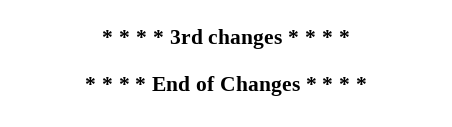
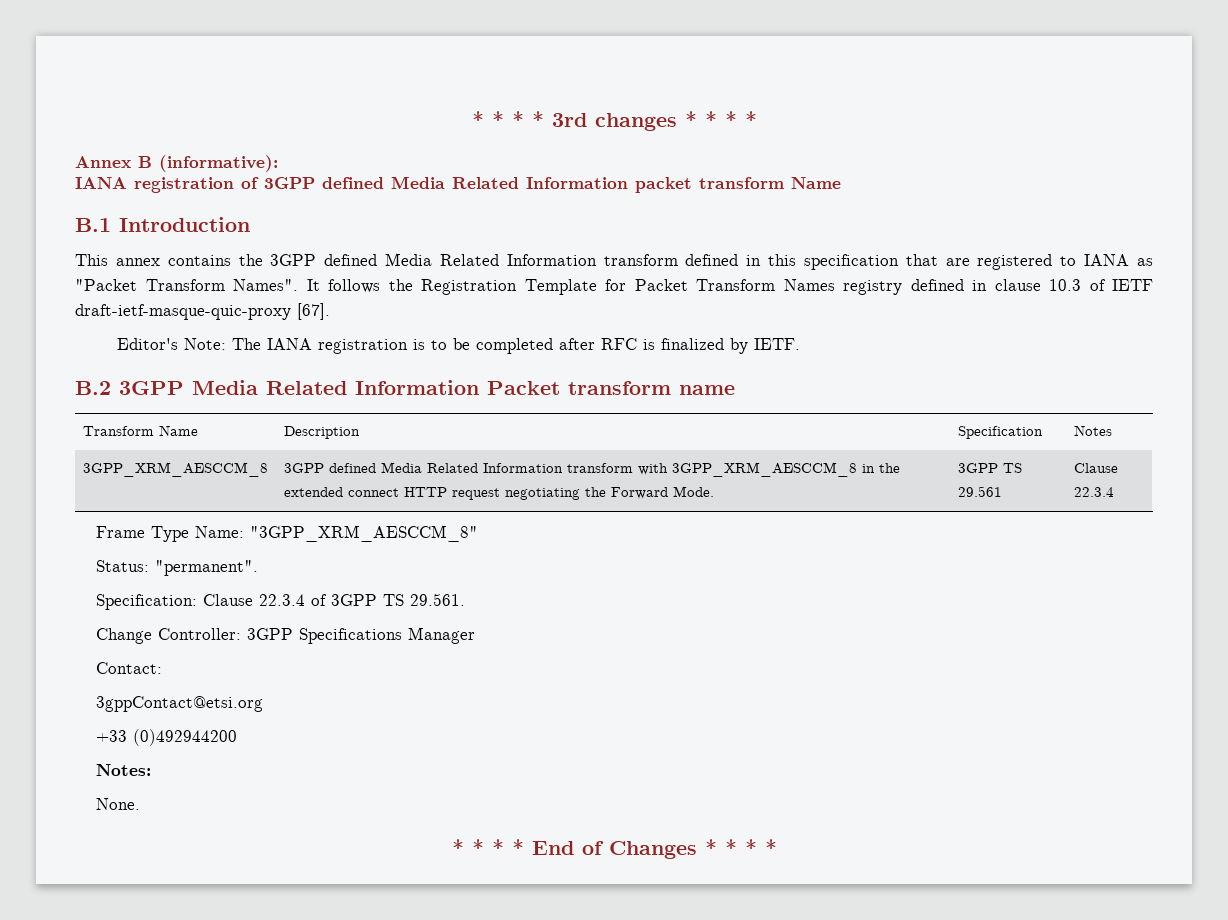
+ Annex B (informative):
+ IANA registration of 3GPP defined Media Related Information packet transform Name
+ B.1 Introduction
+ This annex contains the 3GPP defined Media Related Information transform defined in this specification that are registered to IANA as "Packet Transform Names". It follows the Registration Template for Packet Transform Names registry defined in clause 10.3 of IETF draft-ietf-masque-quic-proxy [67].
+ Editor's Note: The IANA registration is to be completed after RFC is finalized by IETF.
+ B.2 3GPP Media Related Information Packet transform name
+ Transform Name | Description | Specification | Notes
+ 3GPP_XRM_AESCCM_8 | 3GPP defined Media Related Information transform with 3GPP_XRM_AESCCM_8 in the extended connect HTTP request negotiating the Forward Mode. | 3GPP TS 29.561 | Clause 22.3.4
+ Frame Type Name: "3GPP_XRM_AESCCM_8"
+ Status: "permanent".
+ Specification: Clause 22.3.4 of 3GPP TS 29.561.
+ Change Controller: 3GPP Specifications Manager
+ Contact:
+ 3gppContact@etsi.org
+ +33 (0)492944200
+ Notes:
+ None.

